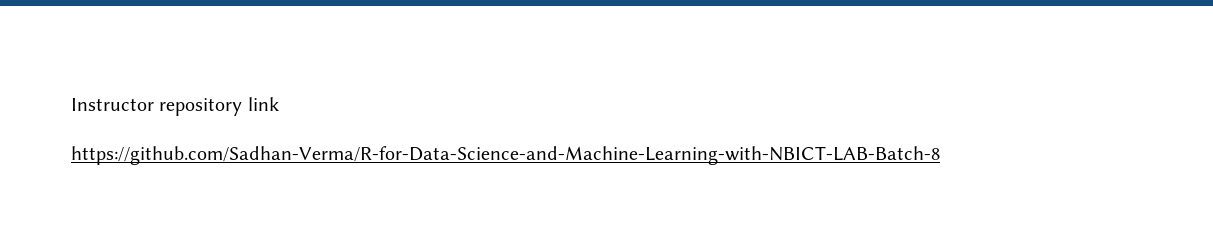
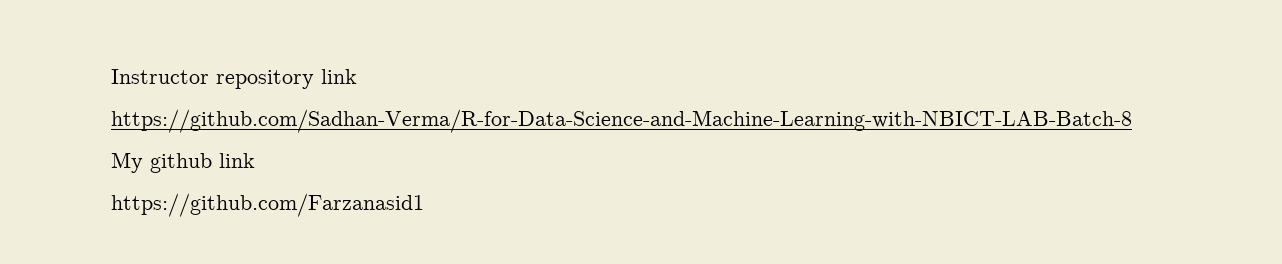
+ My github link
+ https://github.com/Farzanasid1

